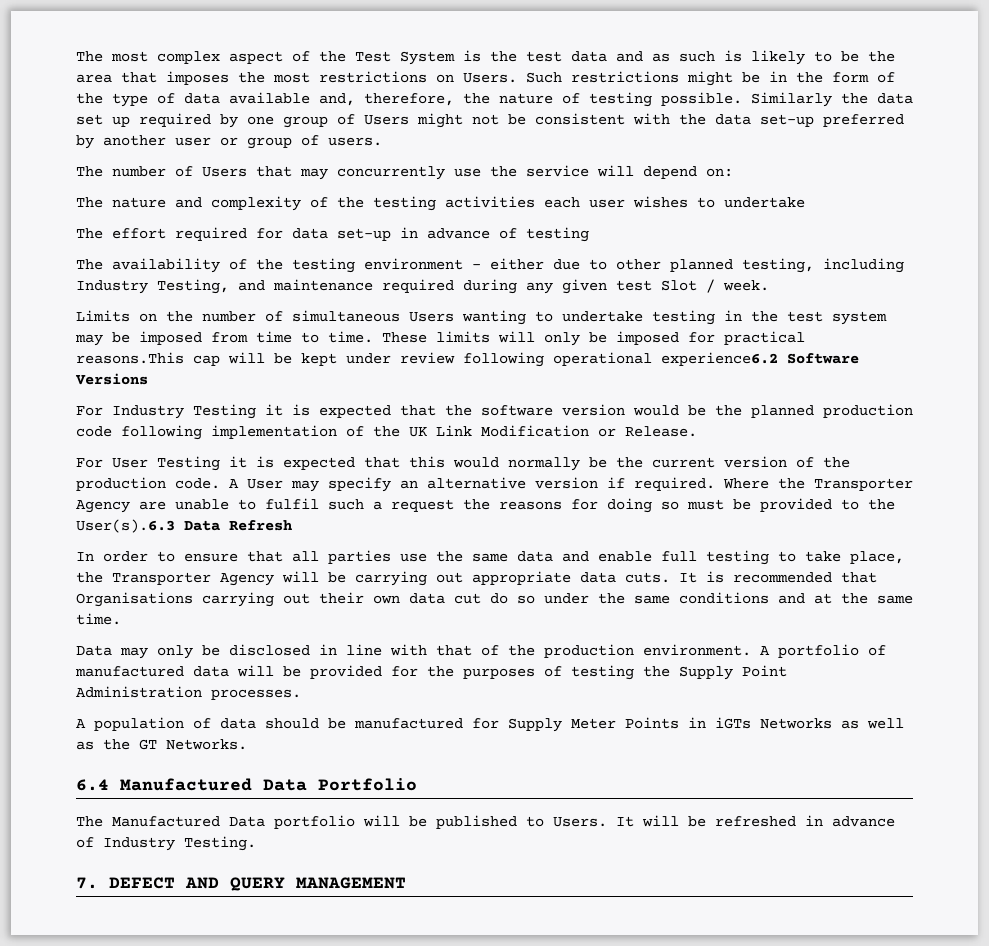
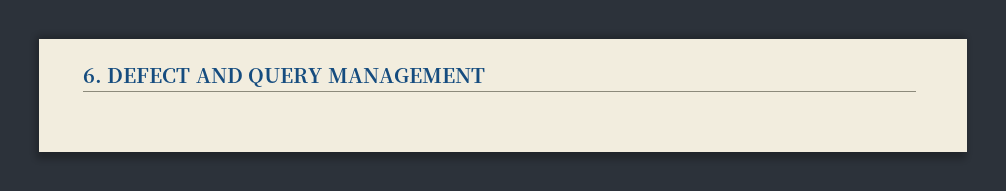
- The most complex aspect of the Test System is the test data and as such is likely to be the area that imposes the most restrictions on Users. Such restrictions might be in the form of the type of data available and, therefore, the nature of testing possible. Similarly the data set up required by one group of Users might not be consistent with the data set-up preferred by another user or group of users.
- The number of Users that may concurrently use the service will depend on:
- The nature and complexity of the testing activities each user wishes to undertake
- The effort required for data set-up in advance of testing
- The availability of the testing environment – either due to other planned testing, including Industry Testing, and maintenance required during any given test Slot / week.
- Limits on the number of simultaneous Users wanting to undertake testing in the test system may be imposed from time to time. These limits will only be imposed for practical reasons.This cap will be kept under review following operational experience6.2 Software Versions
- For Industry Testing it is expected that the software version would be the planned production code following implementation of the UK Link Modification or Release.
- For User Testing it is expected that this would normally be the current version of the production code. A User may specify an alternative version if required. Where the Transporter Agency are unable to fulfil such a request the reasons for doing so must be provided to the User(s).6.3 Data Refresh
- In order to ensure that all parties use the same data and enable full testing to take place, the Transporter Agency will be carrying out appropriate data cuts. It is recommended that Organisations carrying out their own data cut do so under the same conditions and at the same time.
- Data may only be disclosed in line with that of the production environment. A portfolio of manufactured data will be provided for the purposes of testing the Supply Point Administration processes.
- A population of data should be manufactured for Supply Meter Points in iGTs Networks as well as the GT Networks.
- 6.4 Manufactured Data Portfolio
- The Manufactured Data portfolio will be published to Users. It will be refreshed in advance of Industry Testing.
- 7. DEFECT AND QUERY MANAGEMENT
+ 6. DEFECT AND QUERY MANAGEMENT

